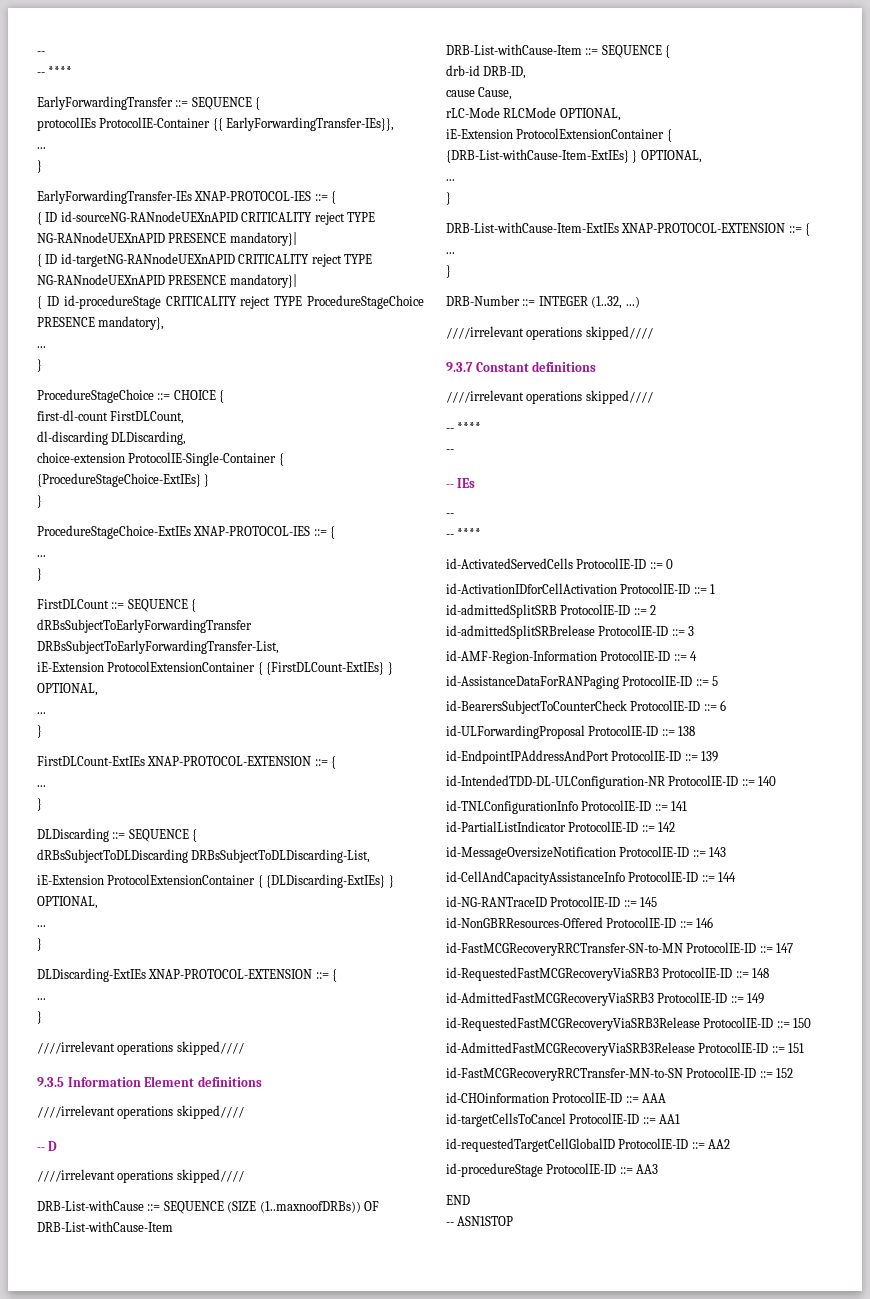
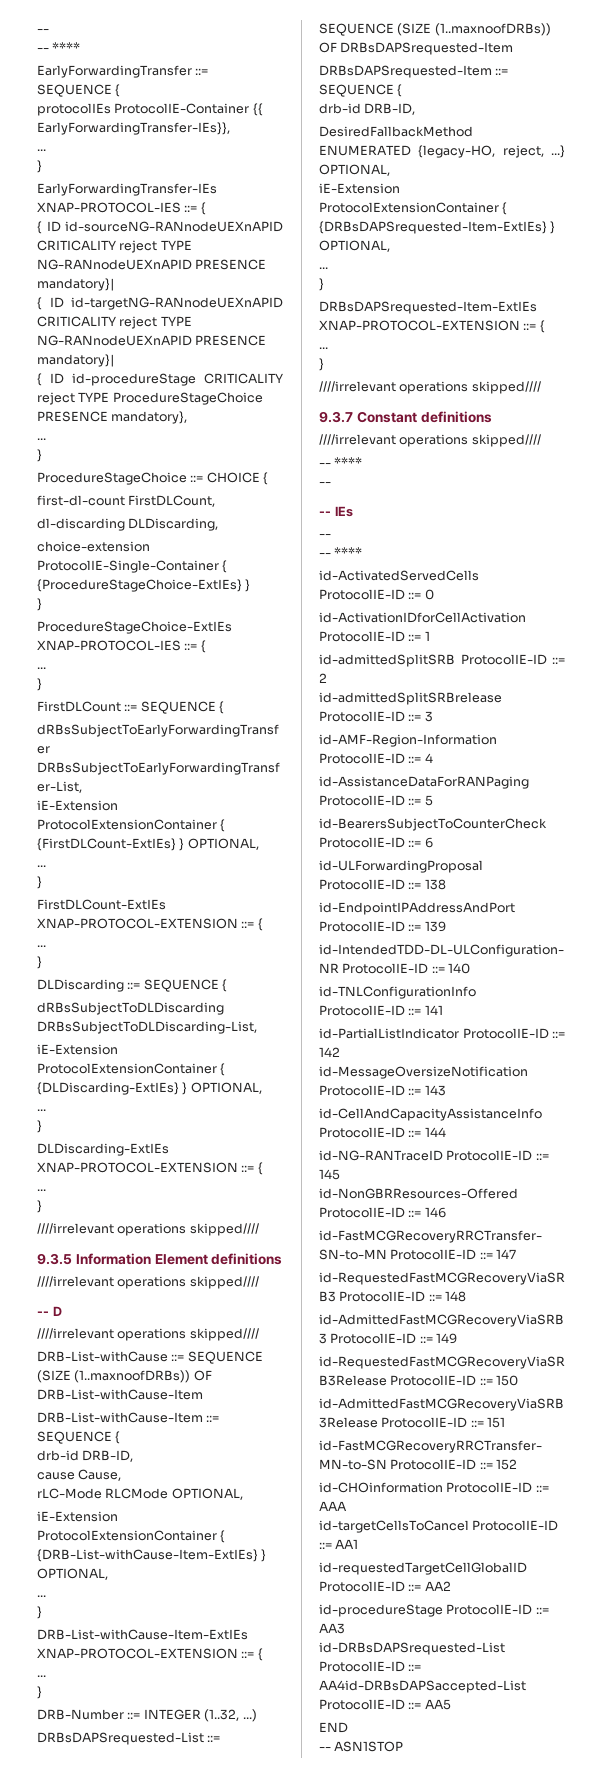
+ DRBsDAPSrequested-List ::= SEQUENCE (SIZE (1..maxnoofDRBs)) OF DRBsDAPSrequested-Item
+ DRBsDAPSrequested-Item ::= SEQUENCE {
+ drb-id DRB-ID,
+ DesiredFallbackMethod ENUMERATED {legacy-HO, reject, ...} OPTIONAL,
+ iE-Extension ProtocolExtensionContainer { {DRBsDAPSrequested-Item-ExtIEs} } OPTIONAL,
+ ...
+ }
+ DRBsDAPSrequested-Item-ExtIEs XNAP-PROTOCOL-EXTENSION ::= {
+ ...
+ }
+ id-DRBsDAPSrequested-List ProtocolIE-ID ::= AA4id-DRBsDAPSaccepted-List ProtocolIE-ID ::= AA5

